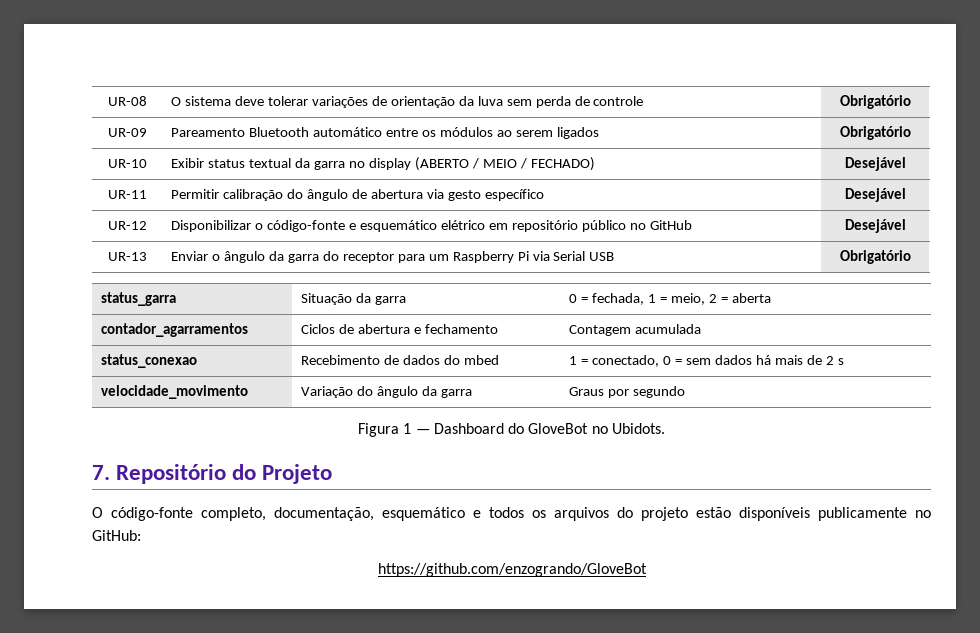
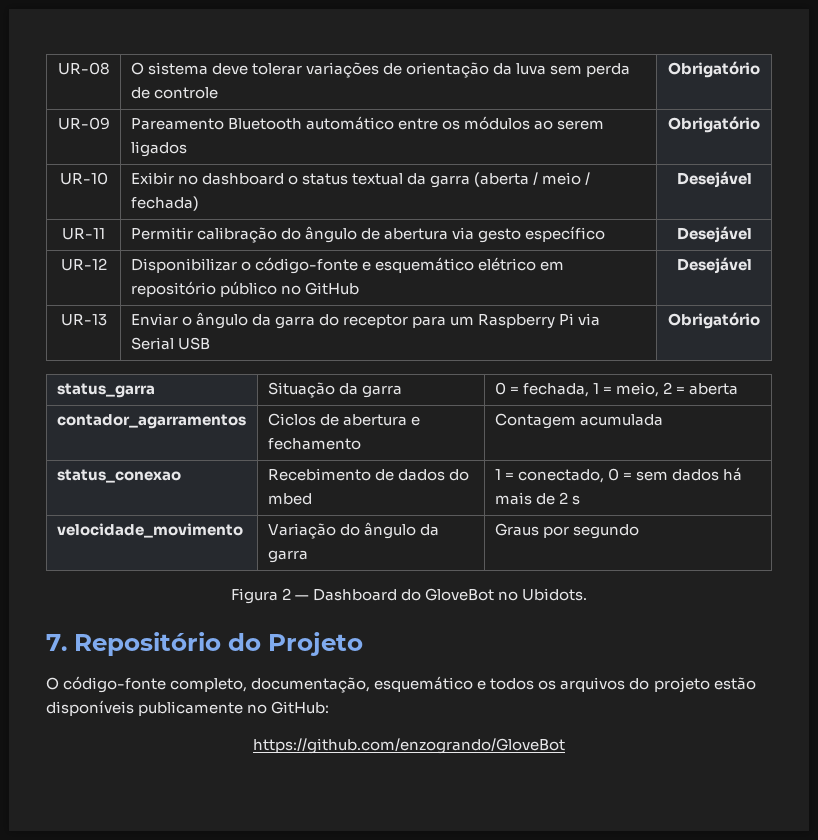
- UR-10 | Exibir status textual da garra no display (ABERTO / MEIO / FECHADO) | Desejável
+ UR-10 | Exibir no dashboard o status textual da garra (aberta / meio / fechada) | Desejável
- Figura 1 — Dashboard do GloveBot no Ubidots.
+ Figura 2 — Dashboard do GloveBot no Ubidots.

